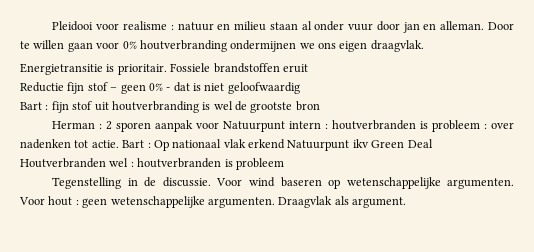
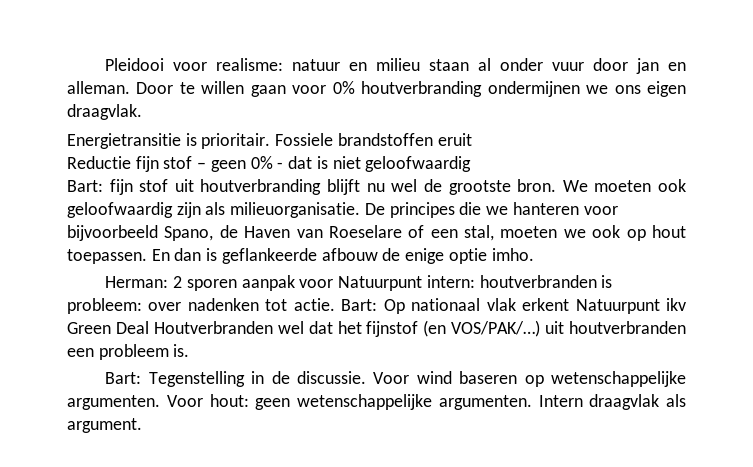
- Pleidooi voor realisme : natuur en milieu staan al onder vuur door jan en alleman.
+ Pleidooi voor realisme: natuur en milieu staan al onder vuur door jan en alleman.
- Bart : fijn stof uit houtverbranding is wel de grootste bron
- Herman : 2 sporen aanpak voor Natuurpunt intern : houtverbranden is probleem : over nadenken tot actie.
+ Bart: fijn stof uit houtverbranding blijft nu wel de grootste bron. We moeten ook geloofwaardig zijn als milieuorganisatie. De principes die we hanteren voor bijvoorbeeld Spano, de Haven van Roeselare of een stal, moeten we ook op hout toepassen. En dan is geflankeerde afbouw de enige optie imho.
+ Herman: 2 sporen aanpak voor Natuurpunt intern: houtverbranden is probleem: over nadenken tot actie.
- Bart : Op nationaal vlak erkend Natuurpunt ikv Green Deal Houtverbranden wel : houtverbranden is probleem
- Tegenstelling in de discussie.
+ Bart: Op nationaal vlak erkent Natuurpunt ikv Green Deal Houtverbranden wel dat het fijnstof (en VOS/PAK/…) uit houtverbranden een probleem is.
+ Bart: Tegenstelling in de discussie.
- Voor hout : geen wetenschappelijke argumenten.
+ Voor hout: geen wetenschappelijke argumenten.
- Draagvlak als argument.
+ Intern draagvlak als argument.

